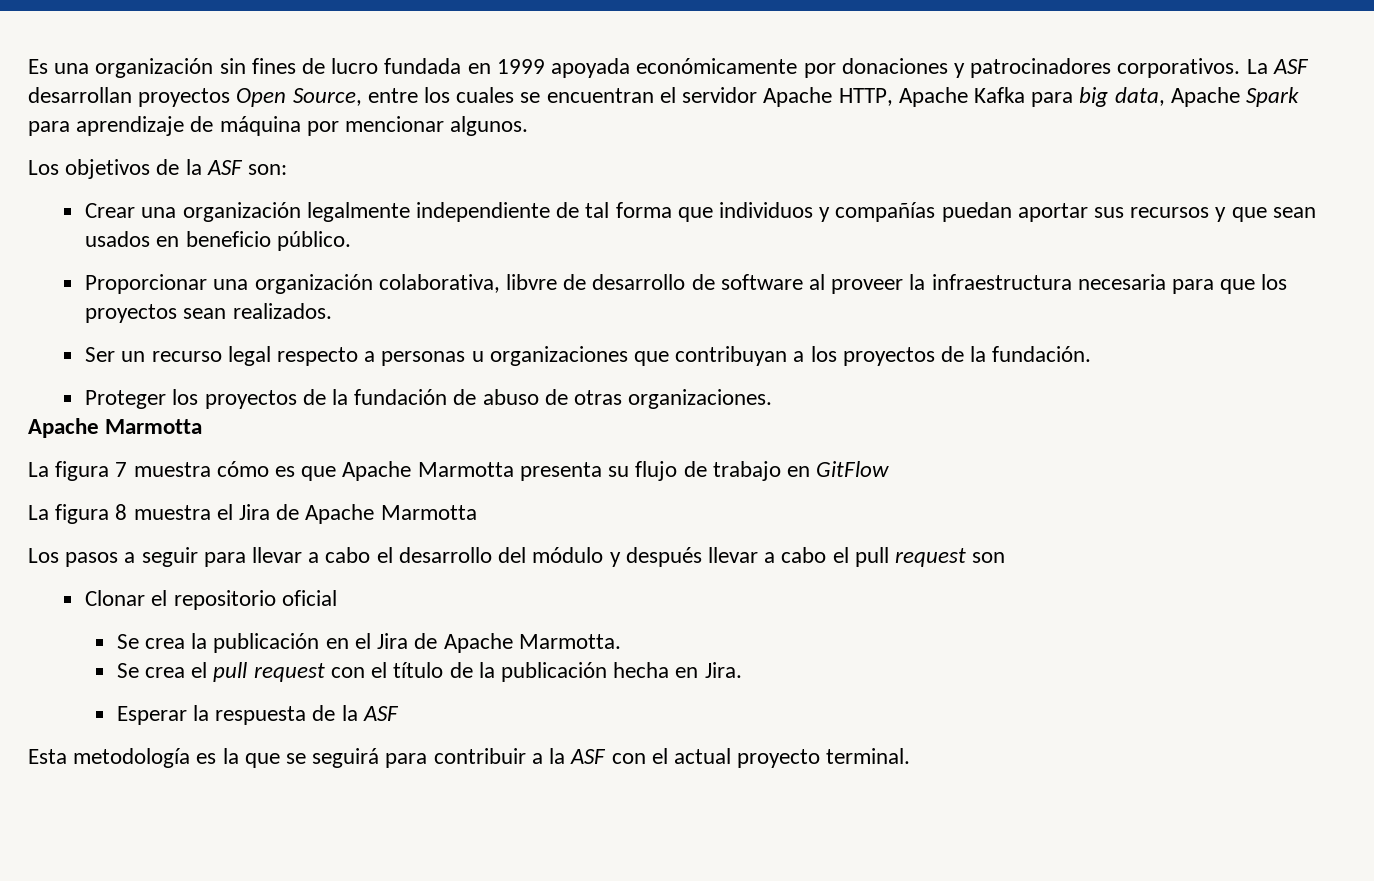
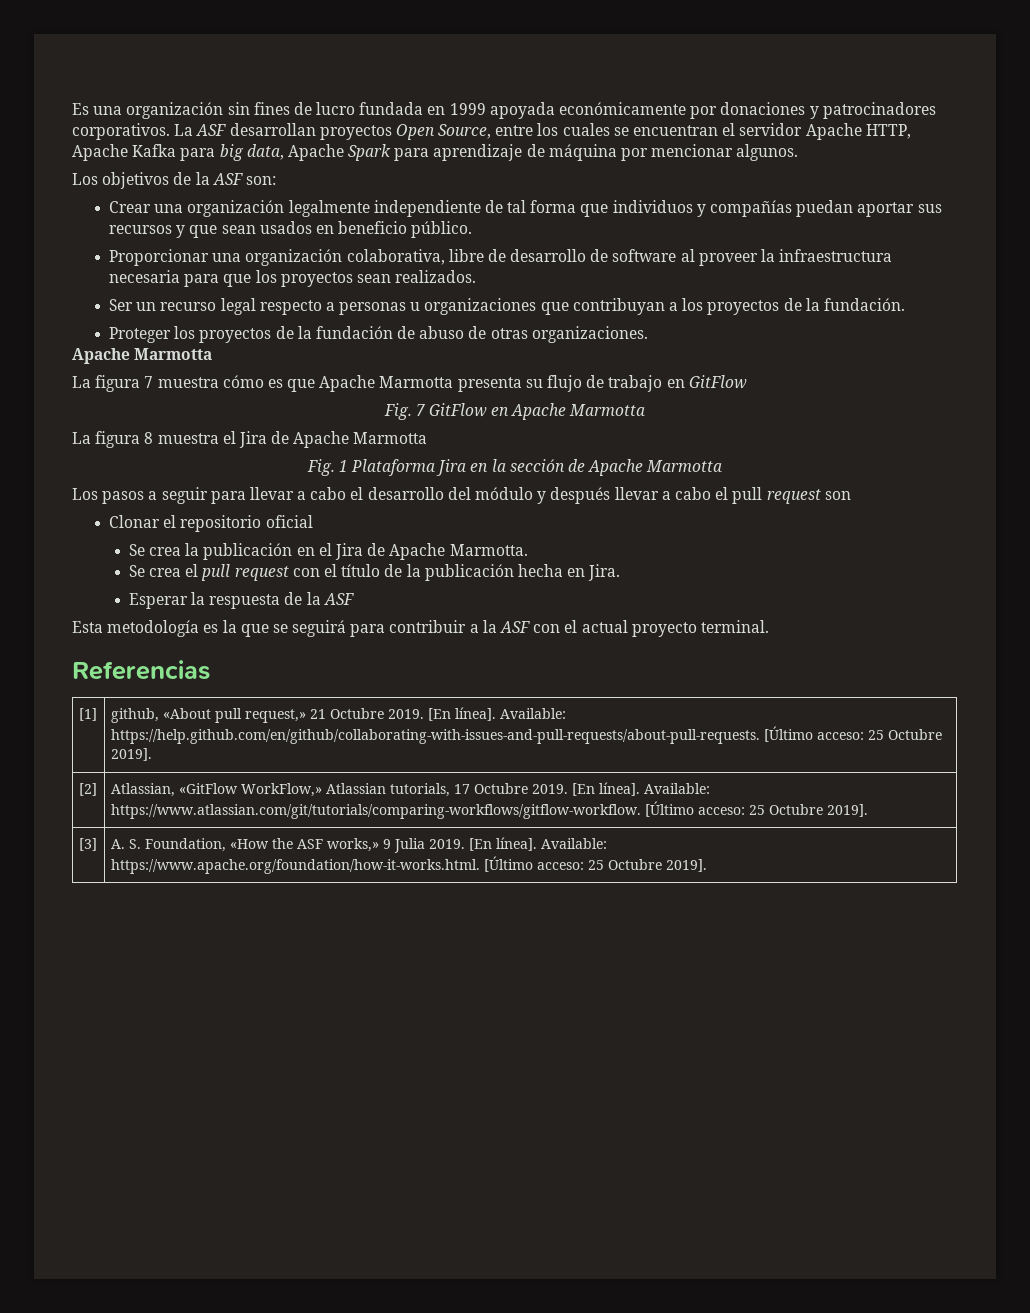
- Proporcionar una organización colaborativa, libvre de desarrollo de software al proveer la infraestructura necesaria para que los proyectos sean realizados.
+ Proporcionar una organización colaborativa, libre de desarrollo de software al proveer la infraestructura necesaria para que los proyectos sean realizados.
+ Fig. 7 GitFlow en Apache Marmotta
+ Fig. 1 Plataforma Jira en la sección de Apache Marmotta
+ Referencias
+ [1] | github, «About pull request,» 21 Octubre 2019. [En línea]. Available: https://help.github.com/en/github/collaborating-with-issues-and-pull-requests/about-pull-requests. [Último acceso: 25 Octubre 2019].
+ [2] | Atlassian, «GitFlow WorkFlow,» Atlassian tutorials, 17 Octubre 2019. [En línea]. Available: https://www.atlassian.com/git/tutorials/comparing-workflows/gitflow-workflow. [Último acceso: 25 Octubre 2019].
+ [3] | A. S. Foundation, «How the ASF works,» 9 Julia 2019. [En línea]. Available: https://www.apache.org/foundation/how-it-works.html. [Último acceso: 25 Octubre 2019].

